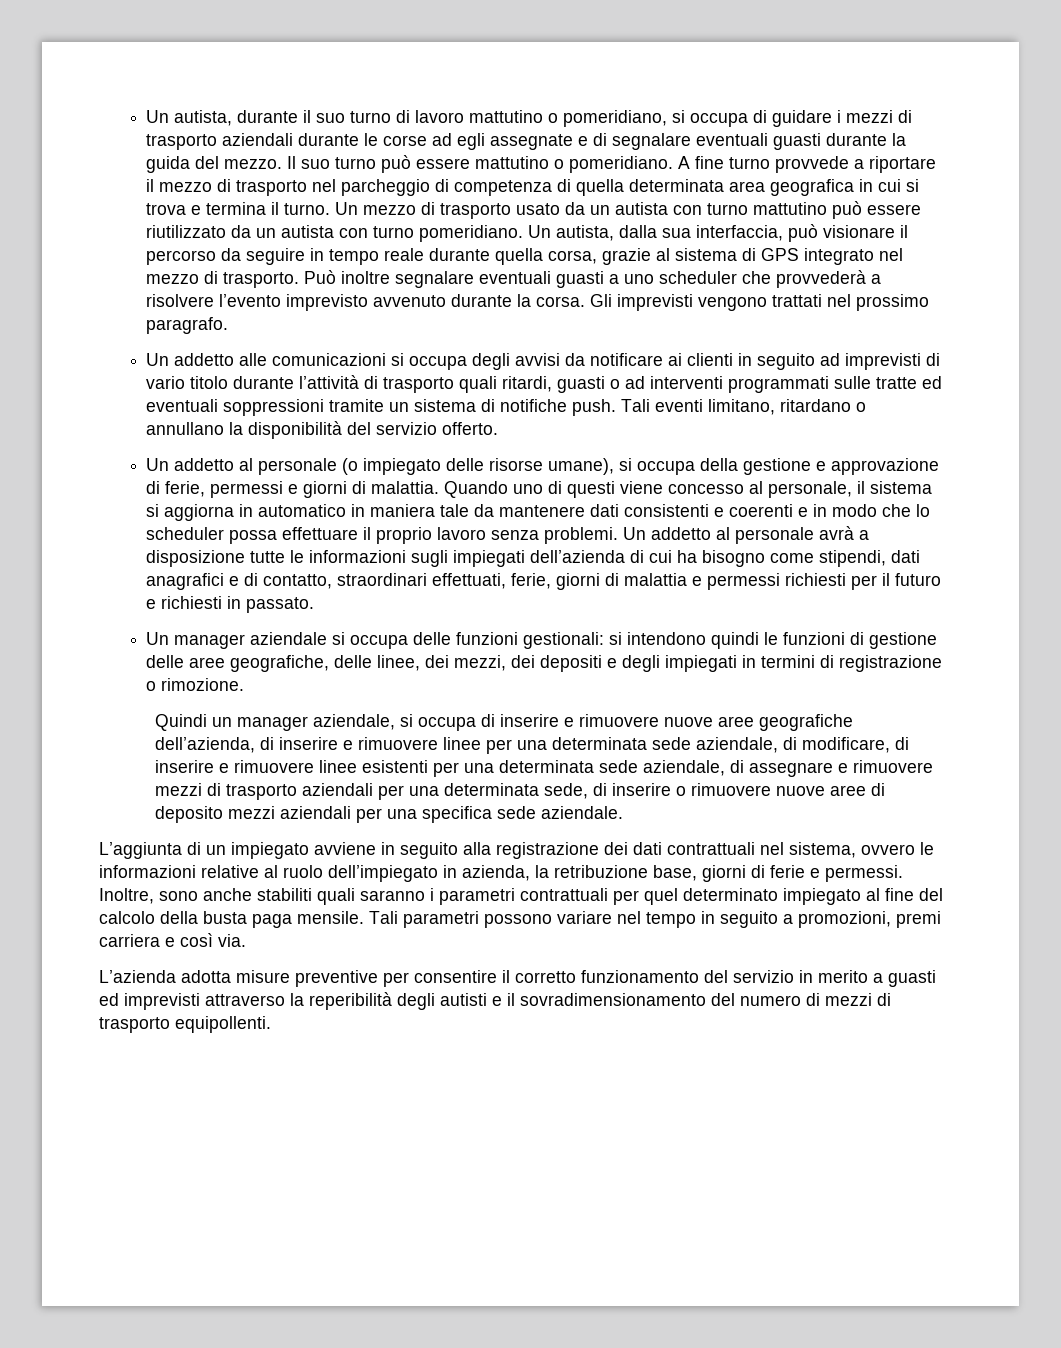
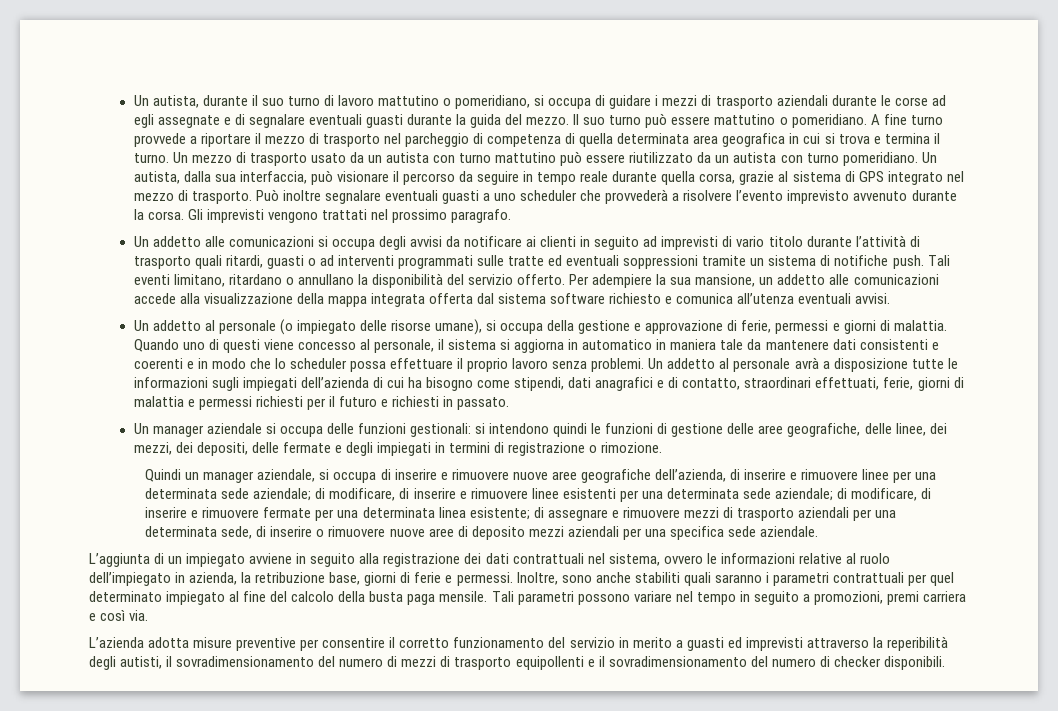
+ Per adempiere la sua mansione, un addetto alle comunicazioni accede alla visualizzazione della mappa integrata offerta dal sistema software richiesto e comunica all’utenza eventuali avvisi.
- Un manager aziendale si occupa delle funzioni gestionali: si intendono quindi le funzioni di gestione delle aree geografiche, delle linee, dei mezzi, dei depositi e degli impiegati in termini di registrazione o rimozione.
+ Un manager aziendale si occupa delle funzioni gestionali: si intendono quindi le funzioni di gestione delle aree geografiche, delle linee, dei mezzi, dei depositi, delle fermate e degli impiegati in termini di registrazione o rimozione.
- Quindi un manager aziendale, si occupa di inserire e rimuovere nuove aree geografiche dell’azienda, di inserire e rimuovere linee per una determinata sede aziendale, di modificare, di inserire e rimuovere linee esistenti per una determinata sede aziendale, di assegnare e rimuovere mezzi di trasporto aziendali per una determinata sede, di inserire o rimuovere nuove aree di deposito mezzi aziendali per una specifica sede aziendale.
+ Quindi un manager aziendale, si occupa di inserire e rimuovere nuove aree geografiche dell’azienda, di inserire e rimuovere linee per una determinata sede aziendale; di modificare, di inserire e rimuovere linee esistenti per una determinata sede aziendale; di modificare, di inserire e rimuovere fermate per una determinata linea esistente; di assegnare e rimuovere mezzi di trasporto aziendali per una determinata sede, di inserire o rimuovere nuove aree di deposito mezzi aziendali per una specifica sede aziendale.
- L’azienda adotta misure preventive per consentire il corretto funzionamento del servizio in merito a guasti ed imprevisti attraverso la reperibilità degli autisti e il sovradimensionamento del numero di mezzi di trasporto equipollenti.
+ L’azienda adotta misure preventive per consentire il corretto funzionamento del servizio in merito a guasti ed imprevisti attraverso la reperibilità degli autisti, il sovradimensionamento del numero di mezzi di trasporto equipollenti e il sovradimensionamento del numero di checker disponibili.

